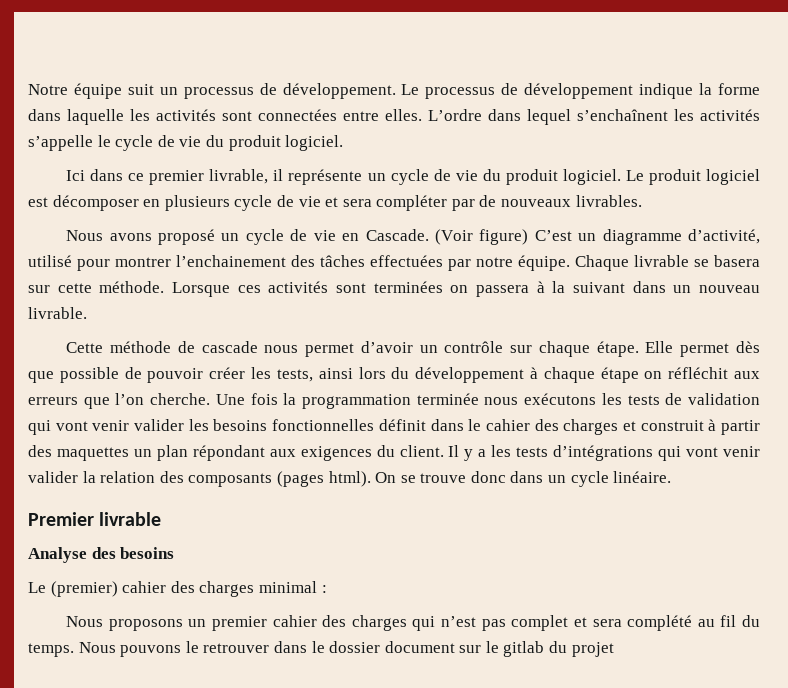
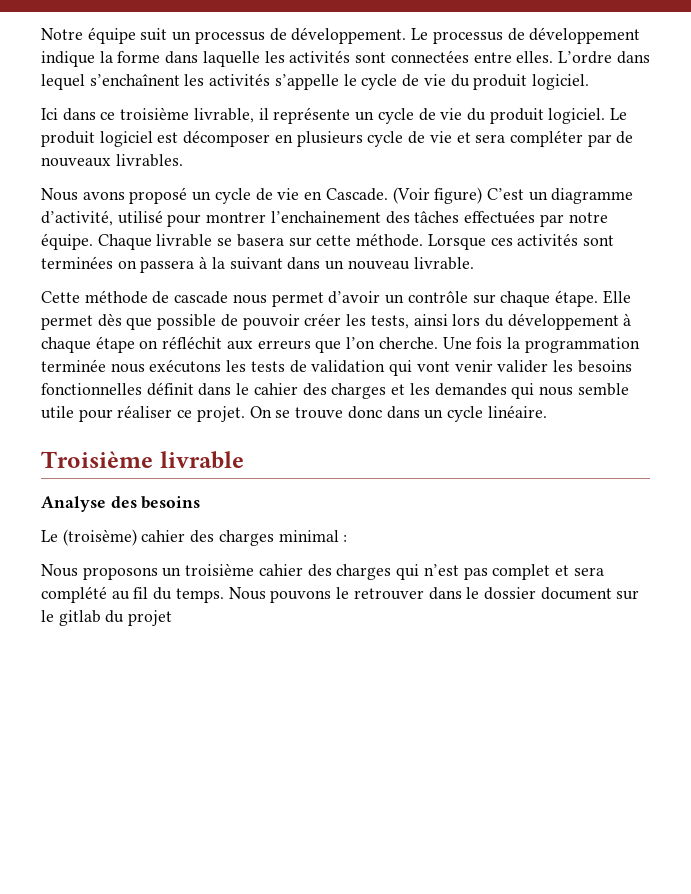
- Ici dans ce premier livrable, il représente un cycle de vie du produit logiciel.
+ Ici dans ce troisième livrable, il représente un cycle de vie du produit logiciel.
- Une fois la programmation terminée nous exécutons les tests de validation qui vont venir valider les besoins fonctionnelles définit dans le cahier des charges et construit à partir des maquettes un plan répondant aux exigences du client. Il y a les tests d’intégrations qui vont venir valider la relation des composants (pages html).
+ Une fois la programmation terminée nous exécutons les tests de validation qui vont venir valider les besoins fonctionnelles définit dans le cahier des charges et les demandes qui nous semble utile pour réaliser ce projet.
- Premier livrable
+ Troisième livrable
- Le (premier) cahier des charges minimal :
+ Le (troisème) cahier des charges minimal :
- Nous proposons un premier cahier des charges qui n’est pas complet et sera complété au fil du temps.
+ Nous proposons un troisième cahier des charges qui n’est pas complet et sera complété au fil du temps.

